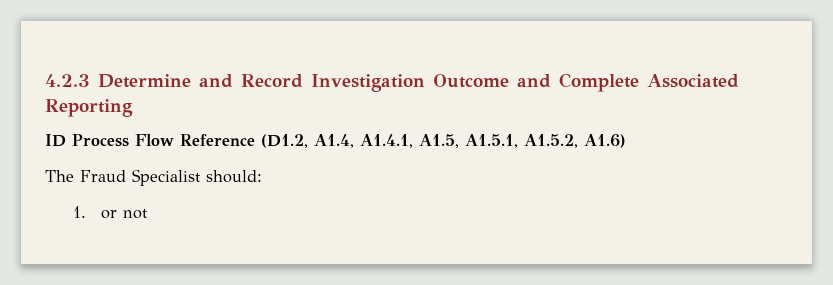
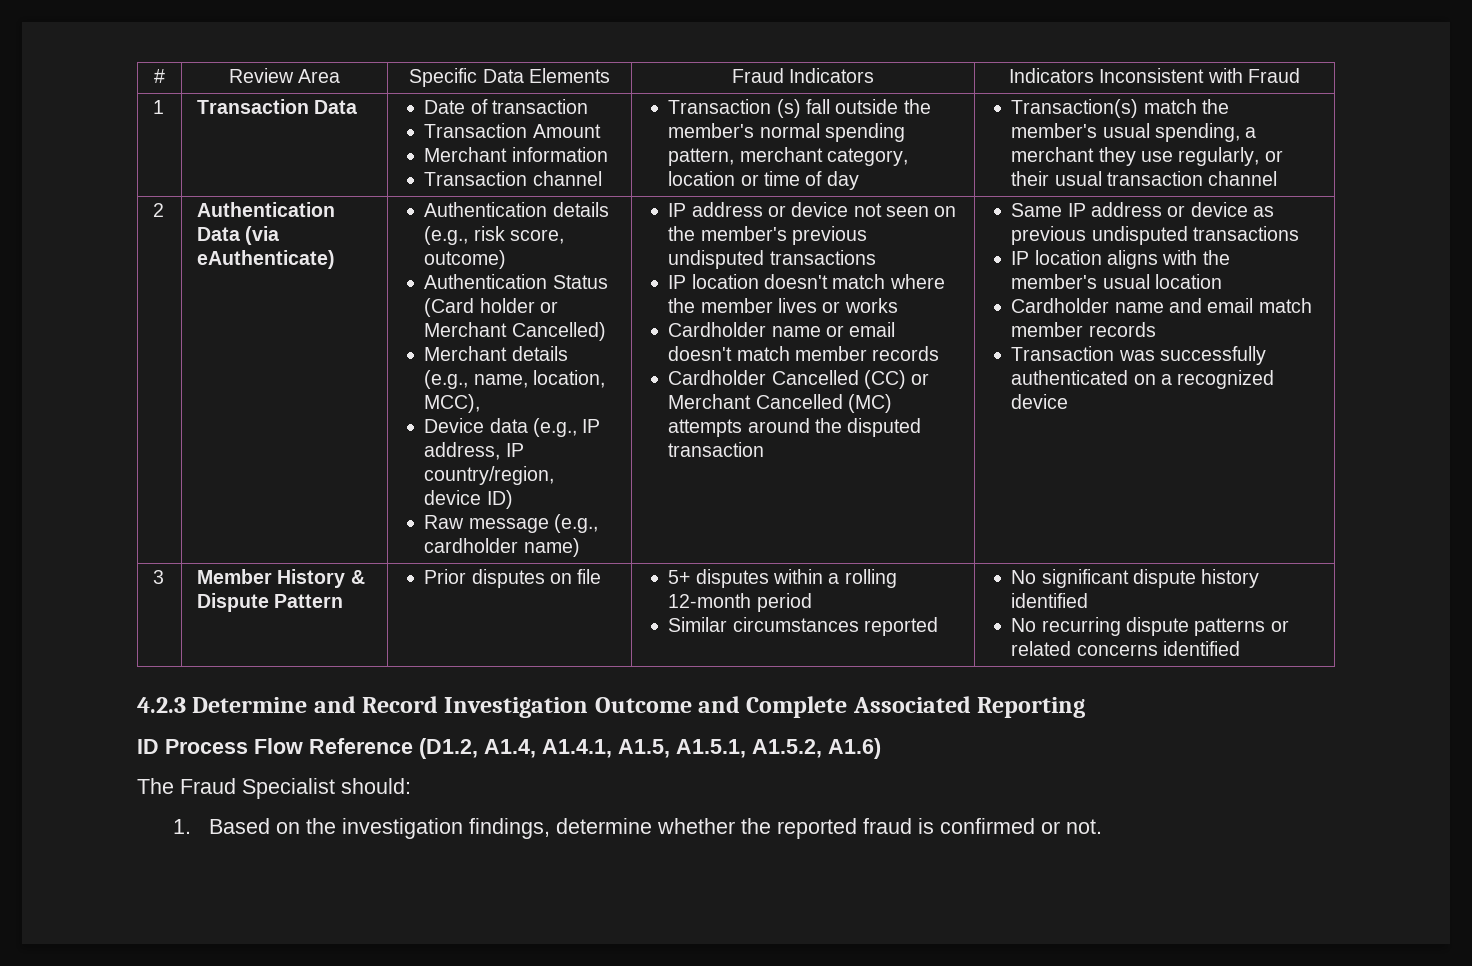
+ # | Review Area | Specific Data Elements | Fraud Indicators | Indicators Inconsistent with Fraud
+ 1 | Transaction Data | Date of transaction
+ Transaction Amount
+ Merchant information
+ Transaction channel | Transaction (s) fall outside the member's normal spending pattern, merchant category, location or time of day | Transaction(s) match the member's usual spending, a merchant they use regularly, or their usual transaction channel
+ 2 | Authentication Data (via eAuthenticate) | Authentication details (e.g., risk score, outcome)
+ Authentication Status (Card holder or Merchant Cancelled)
+ Merchant details (e.g., name, location, MCC),
+ Device data (e.g., IP address, IP country/region, device ID)
+ Raw message (e.g., cardholder name) | IP address or device not seen on the member's previous undisputed transactions
+ IP location doesn't match where the member lives or works
+ Cardholder name or email doesn't match member records
+ Cardholder Cancelled (CC) or Merchant Cancelled (MC) attempts around the disputed transaction | Same IP address or device as previous undisputed transactions
+ IP location aligns with the member's usual location
+ Cardholder name and email match member records
+ Transaction was successfully authenticated on a recognized device
+ 3 | Member History & Dispute Pattern | Prior disputes on file | 5+ disputes within a rolling 12-month period
+ Similar circumstances reported | No significant dispute history identified
+ No recurring dispute patterns or related concerns identified
- 1. or not
+ 1. Based on the investigation findings, determine whether the reported fraud is confirmed or not.

